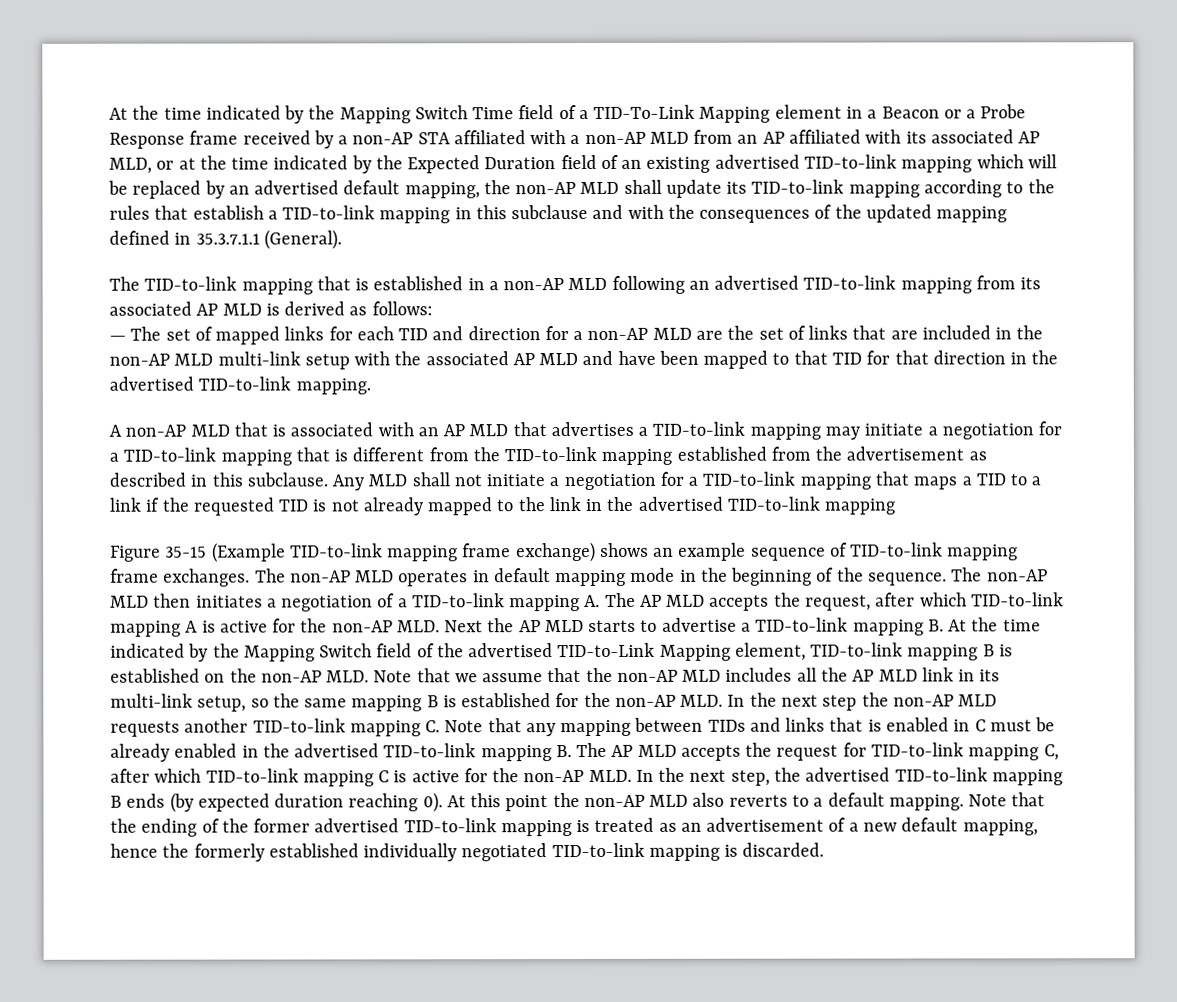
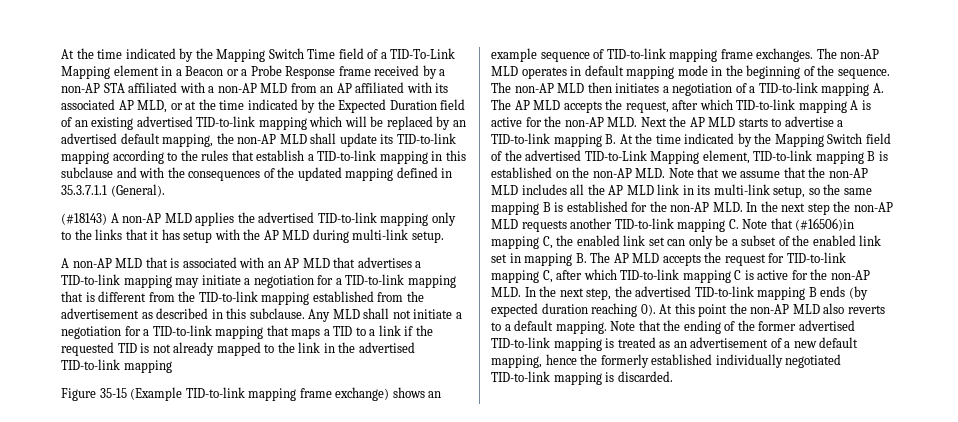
- The TID-to-link mapping that is established in a non-AP MLD following an advertised TID-to-link mapping from its associated AP MLD is derived as follows:
- — The set of mapped links for each TID and direction for a non-AP MLD are the set of links that are included in the non-AP MLD multi-link setup with the associated AP MLD and have been mapped to that TID for that direction in the advertised TID-to-link mapping.
+ (#18143) A non-AP MLD applies the advertised TID-to-link mapping only to the links that it has setup with the AP MLD during multi-link setup.
- The non-AP MLD then initiates a negotiation of a TID-to-link mapping A. The AP MLD accepts the request, after which TID-to-link mapping A is active for the non-AP MLD. Next the AP MLD starts to advertise a TID-to-link mapping B. At the time indicated by the Mapping Switch field of the advertised TID-to-Link Mapping element, TID-to-link mapping B is established on the non-AP MLD. Note that we assume that the non-AP MLD includes all the AP MLD link in its multi-link setup, so the same mapping B is established for the non-AP MLD. In the next step the non-AP MLD requests another TID-to-link mapping C. Note that any mapping between TIDs and links that is enabled in C must be already enabled in the advertised TID-to-link mapping B. The AP MLD accepts the request for TID-to-link mapping C, after which TID-to-link mapping C is active for the non-AP MLD. In the next step, the advertised TID-to-link mapping B ends (by expected duration reaching 0).
+ The non-AP MLD then initiates a negotiation of a TID-to-link mapping A. The AP MLD accepts the request, after which TID-to-link mapping A is active for the non-AP MLD. Next the AP MLD starts to advertise a TID-to-link mapping B. At the time indicated by the Mapping Switch field of the advertised TID-to-Link Mapping element, TID-to-link mapping B is established on the non-AP MLD. Note that we assume that the non-AP MLD includes all the AP MLD link in its multi-link setup, so the same mapping B is established for the non-AP MLD. In the next step the non-AP MLD requests another TID-to-link mapping C. Note that (#16506)in mapping C, the enabled link set can only be a subset of the enabled link set in mapping B. The AP MLD accepts the request for TID-to-link mapping C, after which TID-to-link mapping C is active for the non-AP MLD. In the next step, the advertised TID-to-link mapping B ends (by expected duration reaching 0).

